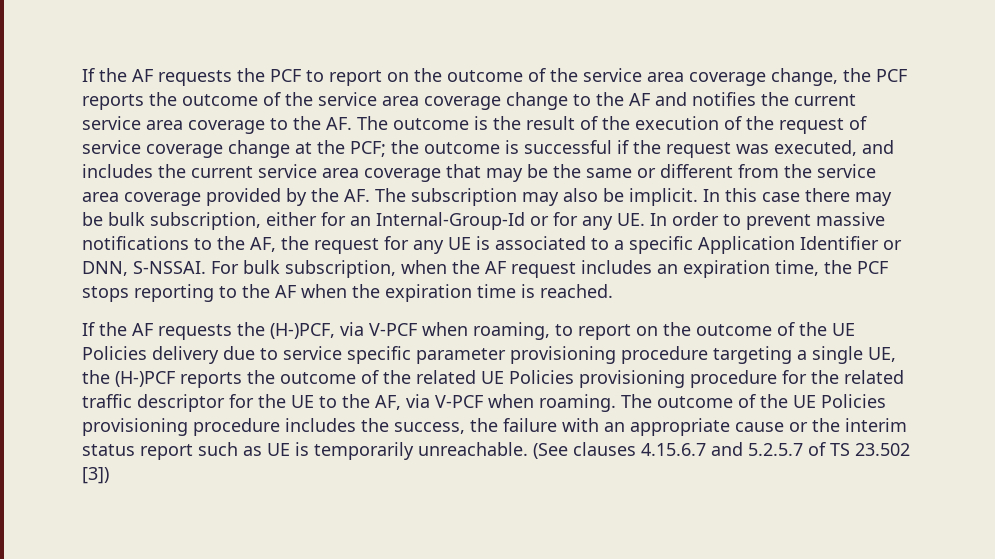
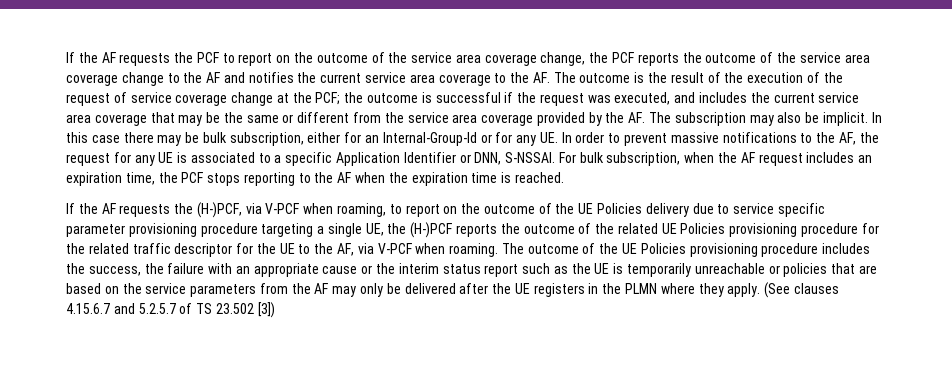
- The outcome of the UE Policies provisioning procedure includes the success, the failure with an appropriate cause or the interim status report such as UE is temporarily unreachable.
+ The outcome of the UE Policies provisioning procedure includes the success, the failure with an appropriate cause or the interim status report such as the UE is temporarily unreachable or policies that are based on the service parameters from the AF may only be delivered after the UE registers in the PLMN where they apply.

